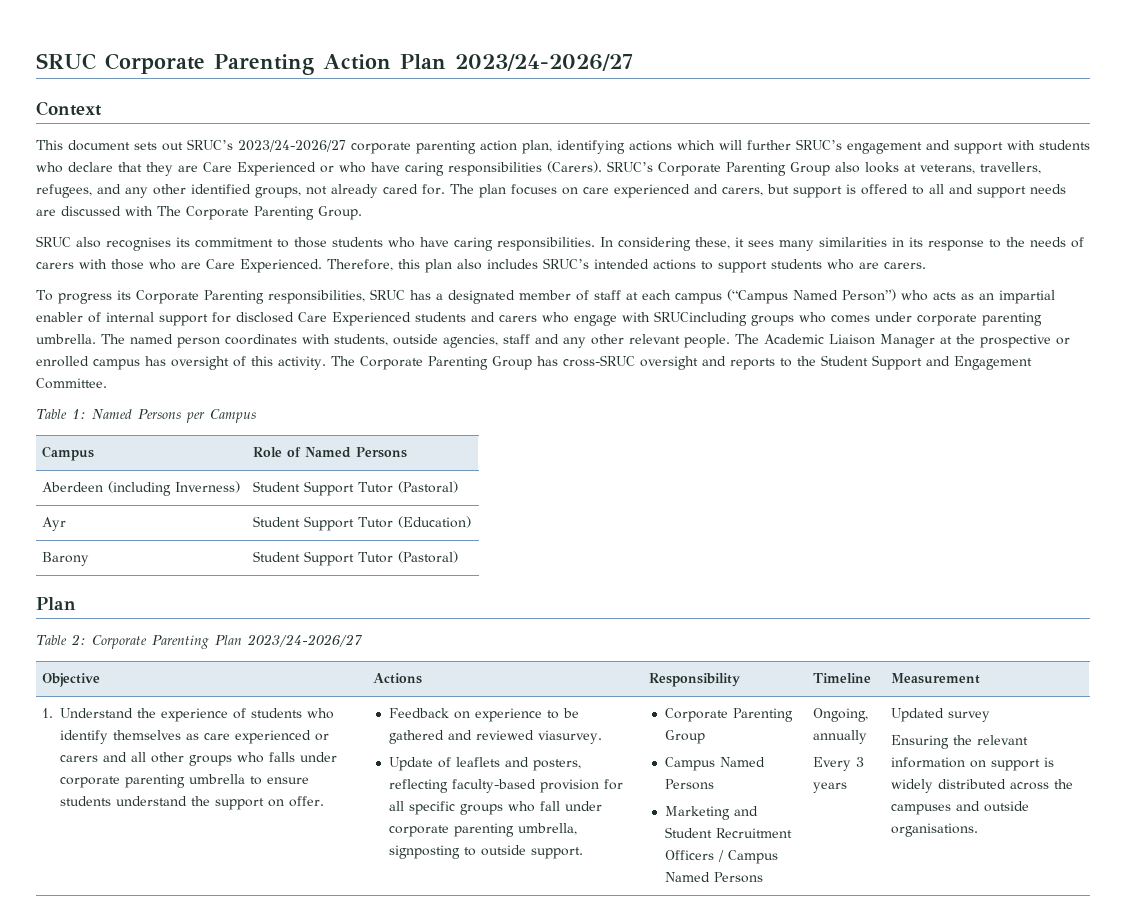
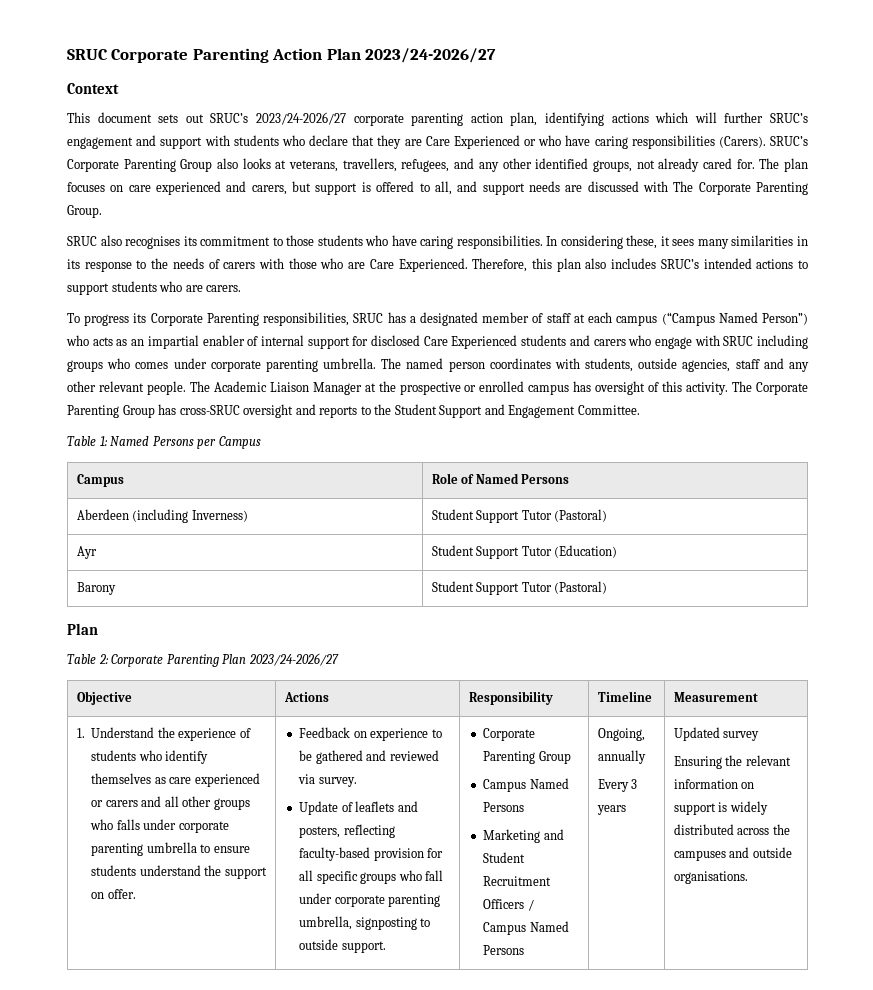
- The plan focuses on care experienced and carers, but support is offered to all and support needs are discussed with The Corporate Parenting Group.
+ The plan focuses on care experienced and carers, but support is offered to all, and support needs are discussed with The Corporate Parenting Group.
- To progress its Corporate Parenting responsibilities, SRUC has a designated member of staff at each campus (“Campus Named Person”) who acts as an impartial enabler of internal support for disclosed Care Experienced students and carers who engage with SRUCincluding groups who comes under corporate parenting umbrella.
+ To progress its Corporate Parenting responsibilities, SRUC has a designated member of staff at each campus (“Campus Named Person”) who acts as an impartial enabler of internal support for disclosed Care Experienced students and carers who engage with SRUC including groups who comes under corporate parenting umbrella.
- Feedback on experience to be gathered and reviewed viasurvey.
+ Feedback on experience to be gathered and reviewed via survey.

